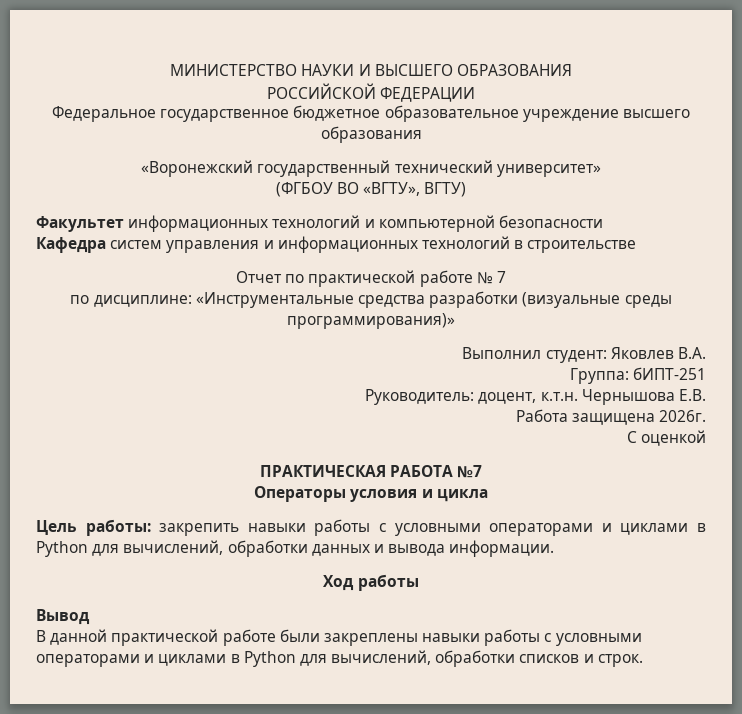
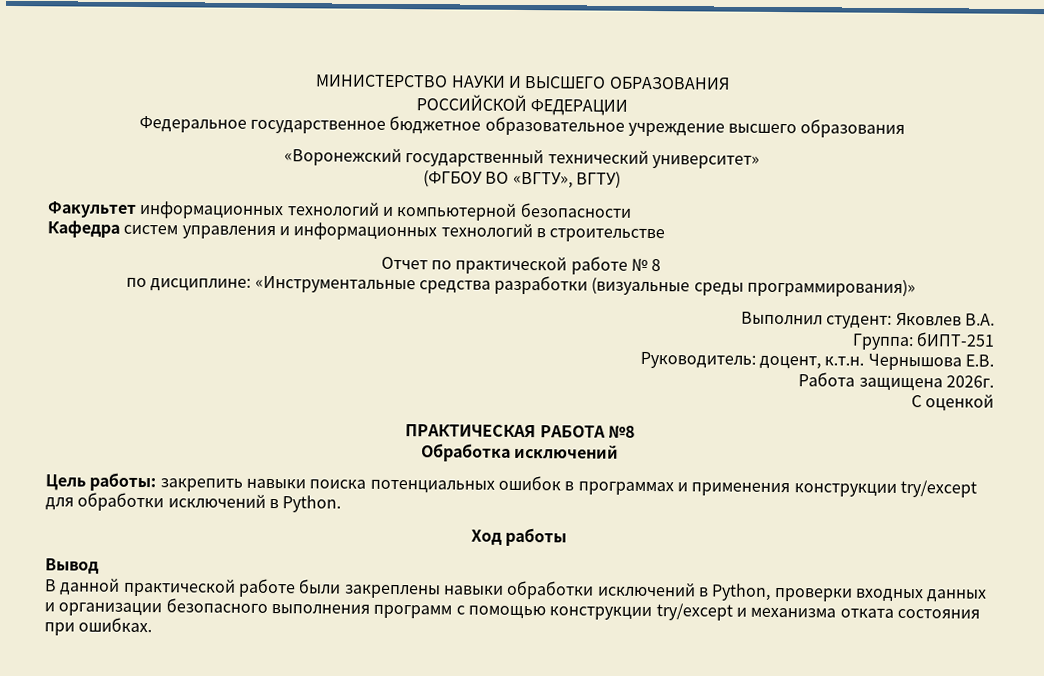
- Отчет по практической работе № 7
+ Отчет по практической работе № 8
- ПРАКТИЧЕСКАЯ РАБОТА №7
- Операторы условия и цикла
+ ПРАКТИЧЕСКАЯ РАБОТА №8
+ Обработка исключений
- Цель работы: закрепить навыки работы с условными операторами и циклами в Python для вычислений, обработки данных и вывода информации.
+ Цель работы: закрепить навыки поиска потенциальных ошибок в программах и применения конструкции try/except для обработки исключений в Python.
- В данной практической работе были закреплены навыки работы с условными операторами и циклами в Python для вычислений, обработки списков и строк.
+ В данной практической работе были закреплены навыки обработки исключений в Python, проверки входных данных и организации безопасного выполнения программ с помощью конструкции try/except и механизма отката состояния при ошибках.

